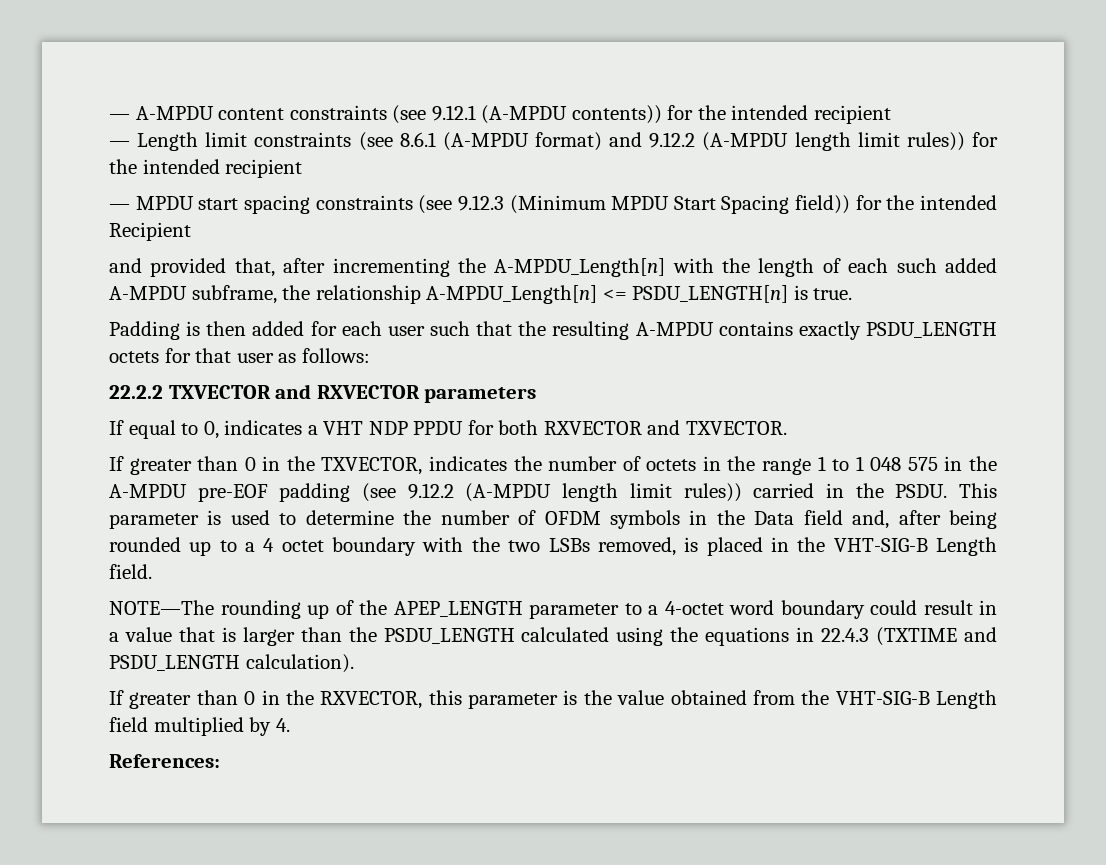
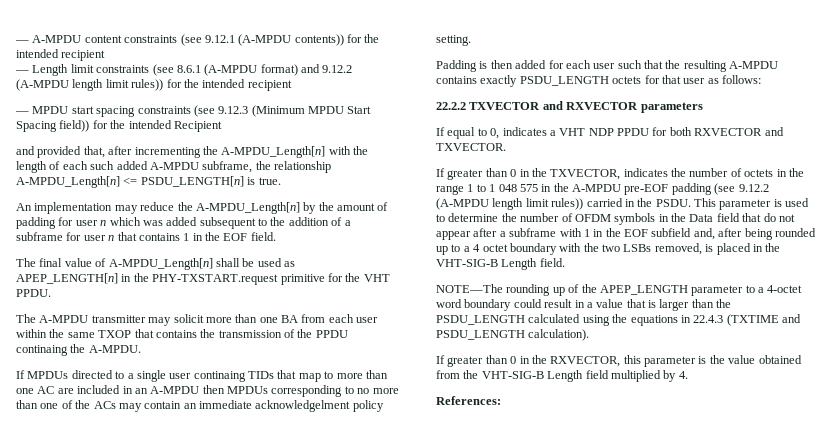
+ An implementation may reduce the A-MPDU_Length[n] by the amount of padding for user n which was added subsequent to the addition of a subframe for user n that contains 1 in the EOF field.
+ The final value of A-MPDU_Length[n] shall be used as APEP_LENGTH[n] in the PHY-TXSTART.request primitive for the VHT PPDU.
+ The A-MPDU transmitter may solicit more than one BA from each user within the same TXOP that contains the transmission of the PPDU continaing the A-MPDU.
+ If MPDUs directed to a single user continaing TIDs that map to more than one AC are included in an A-MPDU then MPDUs corresponding to no more than one of the ACs may contain an immediate acknowledgelment policy setting.
- This parameter is used to determine the number of OFDM symbols in the Data field and, after being rounded up to a 4 octet boundary with the two LSBs removed, is placed in the VHT-SIG-B Length field.
+ This parameter is used to determine the number of OFDM symbols in the Data field that do not appear after a subframe with 1 in the EOF subfield and, after being rounded up to a 4 octet boundary with the two LSBs removed, is placed in the VHT-SIG-B Length field.

